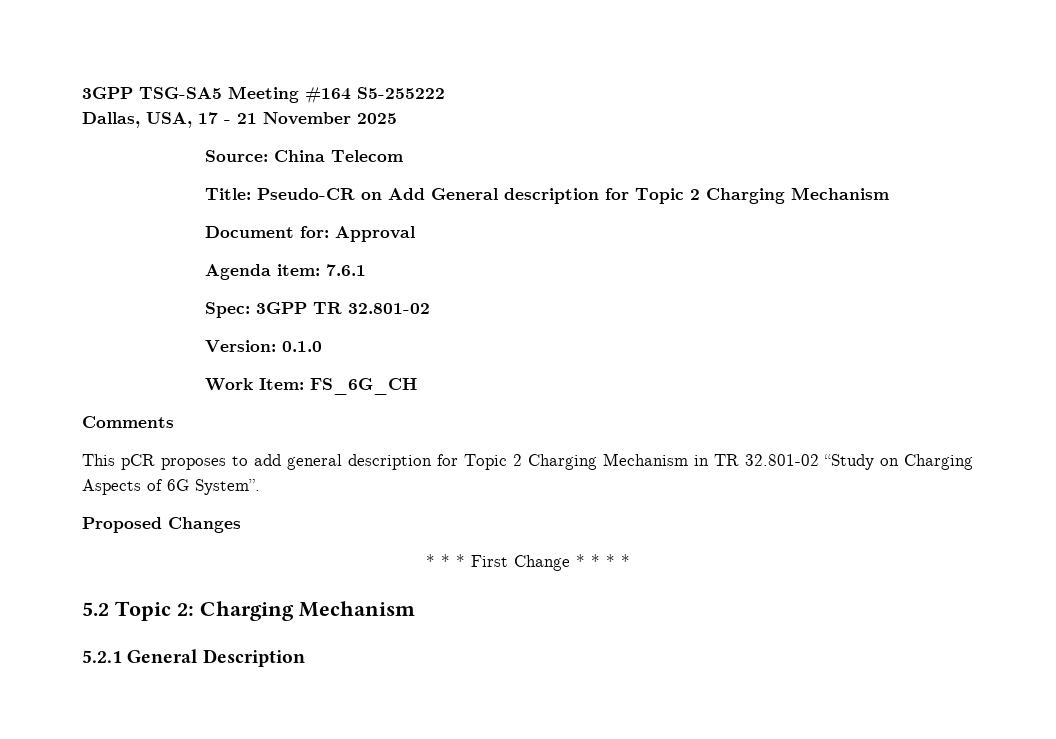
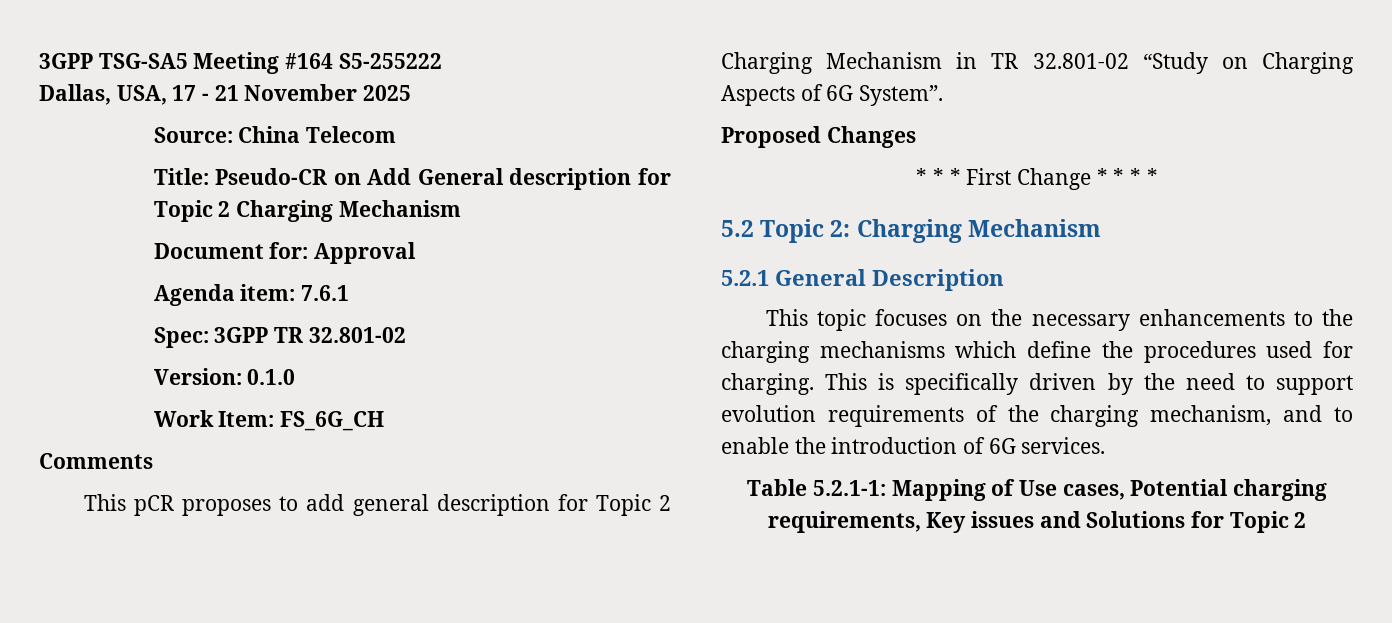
+ This topic focuses on the necessary enhancements to the charging mechanisms which define the procedures used for charging. This is specifically driven by the need to support evolution requirements of the charging mechanism, and to enable the introduction of 6G services.
+ Table 5.2.1-1: Mapping of Use cases, Potential charging requirements, Key issues and Solutions for Topic 2

